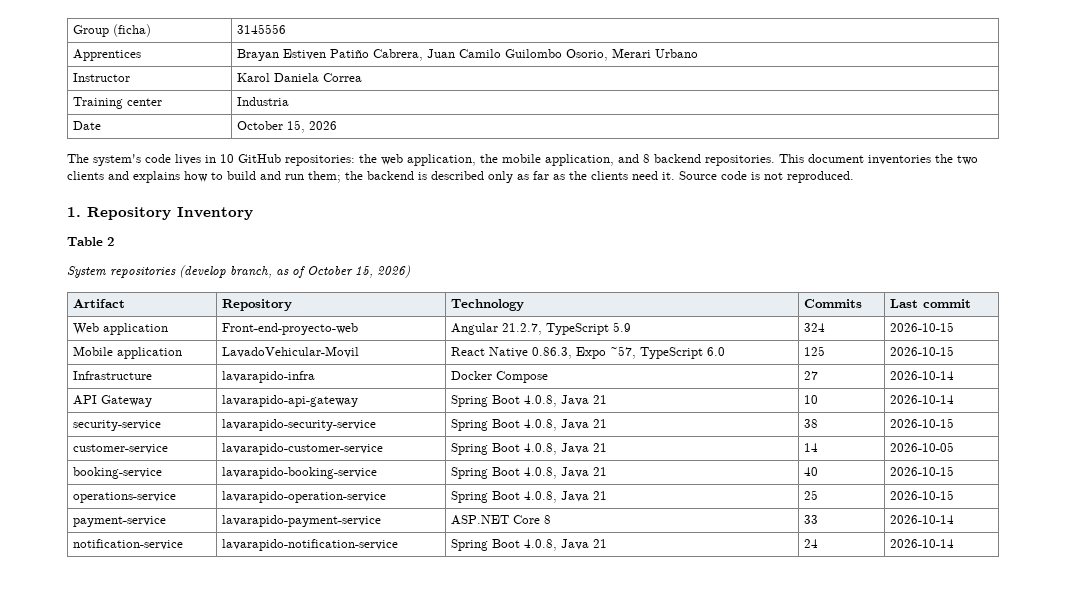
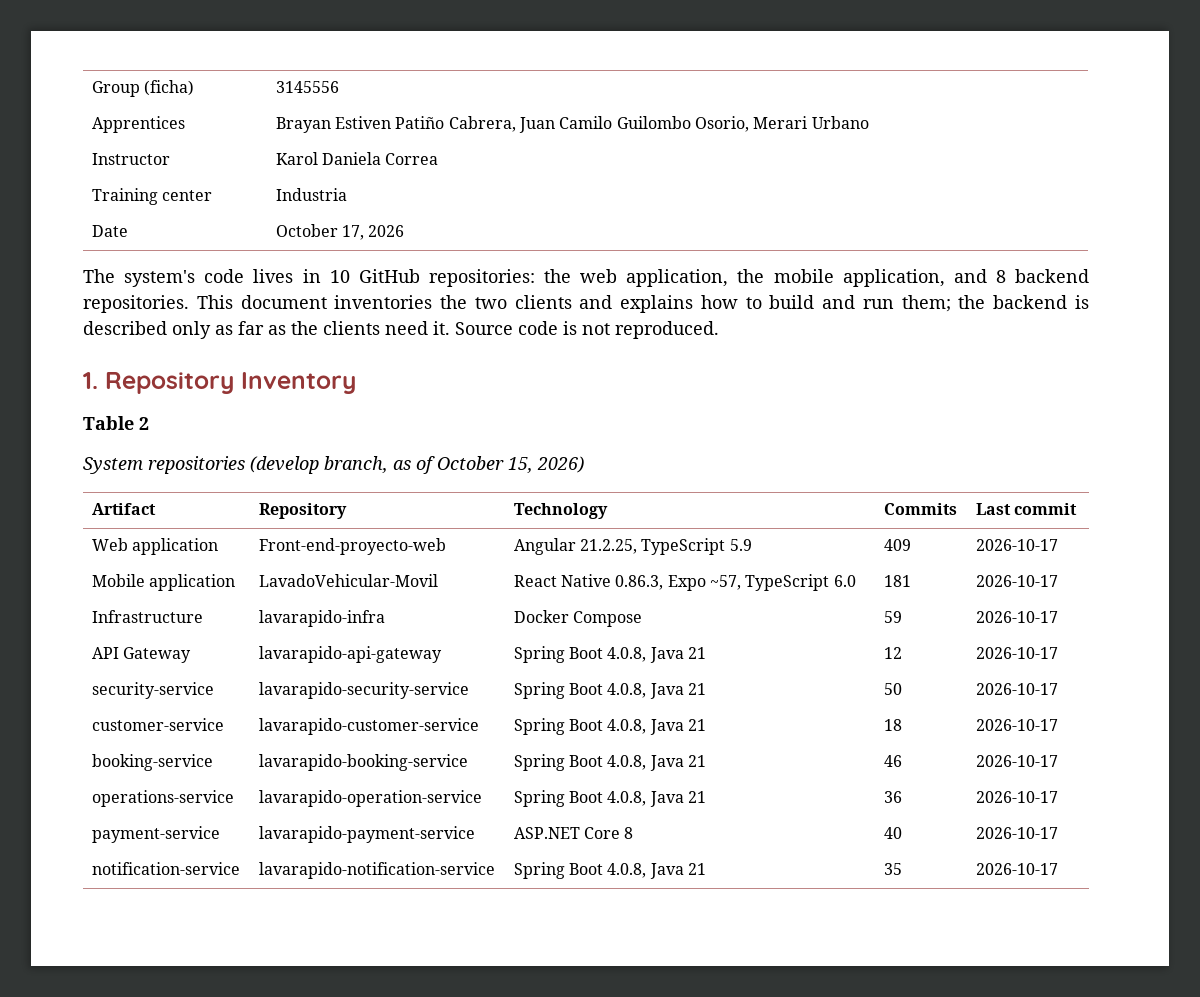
- Date | October 15, 2026
+ Date | October 17, 2026
- Web application | Front-end-proyecto-web | Angular 21.2.7, TypeScript 5.9 | 324 | 2026-10-15
+ Web application | Front-end-proyecto-web | Angular 21.2.25, TypeScript 5.9 | 409 | 2026-10-17
- Mobile application | LavadoVehicular-Movil | React Native 0.86.3, Expo ~57, TypeScript 6.0 | 125 | 2026-10-15
+ Mobile application | LavadoVehicular-Movil | React Native 0.86.3, Expo ~57, TypeScript 6.0 | 181 | 2026-10-17
- Infrastructure | lavarapido-infra | Docker Compose | 27 | 2026-10-14
+ Infrastructure | lavarapido-infra | Docker Compose | 59 | 2026-10-17
- API Gateway | lavarapido-api-gateway | Spring Boot 4.0.8, Java 21 | 10 | 2026-10-14
+ API Gateway | lavarapido-api-gateway | Spring Boot 4.0.8, Java 21 | 12 | 2026-10-17
- security-service | lavarapido-security-service | Spring Boot 4.0.8, Java 21 | 38 | 2026-10-15
+ security-service | lavarapido-security-service | Spring Boot 4.0.8, Java 21 | 50 | 2026-10-17
- customer-service | lavarapido-customer-service | Spring Boot 4.0.8, Java 21 | 14 | 2026-10-05
+ customer-service | lavarapido-customer-service | Spring Boot 4.0.8, Java 21 | 18 | 2026-10-17
- booking-service | lavarapido-booking-service | Spring Boot 4.0.8, Java 21 | 40 | 2026-10-15
+ booking-service | lavarapido-booking-service | Spring Boot 4.0.8, Java 21 | 46 | 2026-10-17
- operations-service | lavarapido-operation-service | Spring Boot 4.0.8, Java 21 | 25 | 2026-10-15
+ operations-service | lavarapido-operation-service | Spring Boot 4.0.8, Java 21 | 36 | 2026-10-17
- payment-service | lavarapido-payment-service | ASP.NET Core 8 | 33 | 2026-10-14
+ payment-service | lavarapido-payment-service | ASP.NET Core 8 | 40 | 2026-10-17
- notification-service | lavarapido-notification-service | Spring Boot 4.0.8, Java 21 | 24 | 2026-10-14
+ notification-service | lavarapido-notification-service | Spring Boot 4.0.8, Java 21 | 35 | 2026-10-17

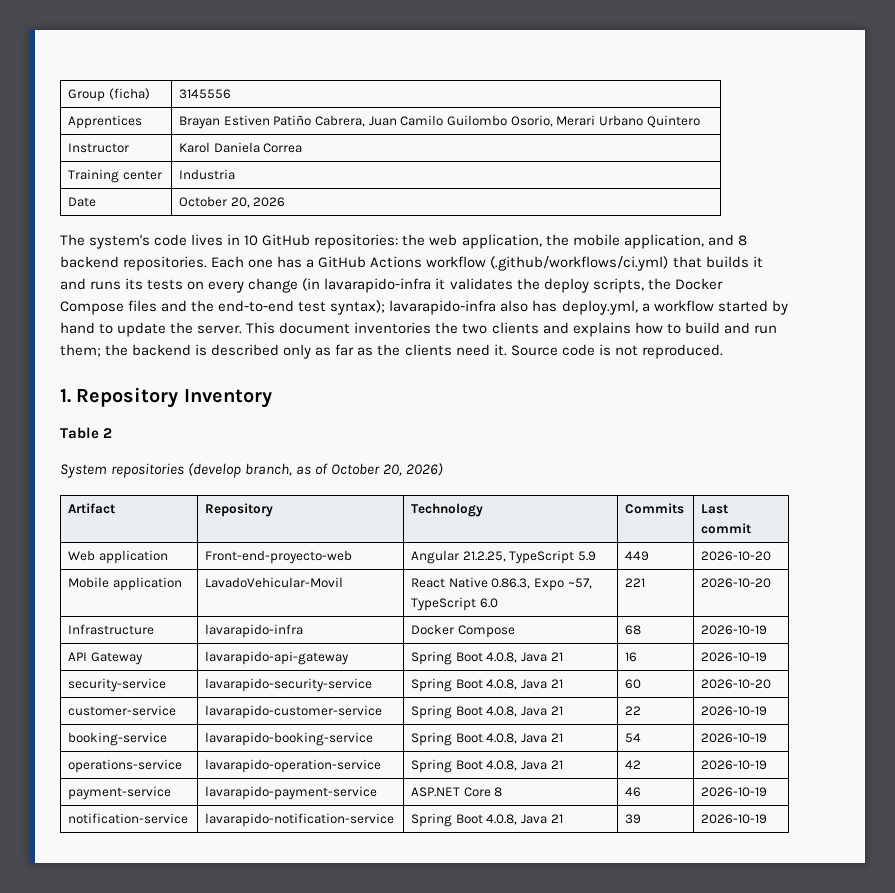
- Apprentices | Brayan Estiven Patiño Cabrera, Juan Camilo Guilombo Osorio, Merari Urbano
+ Apprentices | Brayan Estiven Patiño Cabrera, Juan Camilo Guilombo Osorio, Merari Urbano Quintero
- Date | October 17, 2026
+ Date | October 20, 2026
+ Each one has a GitHub Actions workflow (.github/workflows/ci.yml) that builds it and runs its tests on every change (in lavarapido-infra it validates the deploy scripts, the Docker Compose files and the end-to-end test syntax); lavarapido-infra also has deploy.yml, a workflow started by hand to update the server.
- System repositories (develop branch, as of October 15, 2026)
+ System repositories (develop branch, as of October 20, 2026)
- Web application | Front-end-proyecto-web | Angular 21.2.25, TypeScript 5.9 | 409 | 2026-10-17
+ Web application | Front-end-proyecto-web | Angular 21.2.25, TypeScript 5.9 | 449 | 2026-10-20
- Mobile application | LavadoVehicular-Movil | React Native 0.86.3, Expo ~57, TypeScript 6.0 | 181 | 2026-10-17
+ Mobile application | LavadoVehicular-Movil | React Native 0.86.3, Expo ~57, TypeScript 6.0 | 221 | 2026-10-20
- Infrastructure | lavarapido-infra | Docker Compose | 59 | 2026-10-17
+ Infrastructure | lavarapido-infra | Docker Compose | 68 | 2026-10-19
- API Gateway | lavarapido-api-gateway | Spring Boot 4.0.8, Java 21 | 12 | 2026-10-17
+ API Gateway | lavarapido-api-gateway | Spring Boot 4.0.8, Java 21 | 16 | 2026-10-19
- security-service | lavarapido-security-service | Spring Boot 4.0.8, Java 21 | 50 | 2026-10-17
+ security-service | lavarapido-security-service | Spring Boot 4.0.8, Java 21 | 60 | 2026-10-20
- customer-service | lavarapido-customer-service | Spring Boot 4.0.8, Java 21 | 18 | 2026-10-17
+ customer-service | lavarapido-customer-service | Spring Boot 4.0.8, Java 21 | 22 | 2026-10-19
- booking-service | lavarapido-booking-service | Spring Boot 4.0.8, Java 21 | 46 | 2026-10-17
+ booking-service | lavarapido-booking-service | Spring Boot 4.0.8, Java 21 | 54 | 2026-10-19
- operations-service | lavarapido-operation-service | Spring Boot 4.0.8, Java 21 | 36 | 2026-10-17
+ operations-service | lavarapido-operation-service | Spring Boot 4.0.8, Java 21 | 42 | 2026-10-19
- payment-service | lavarapido-payment-service | ASP.NET Core 8 | 40 | 2026-10-17
+ payment-service | lavarapido-payment-service | ASP.NET Core 8 | 46 | 2026-10-19
- notification-service | lavarapido-notification-service | Spring Boot 4.0.8, Java 21 | 35 | 2026-10-17
+ notification-service | lavarapido-notification-service | Spring Boot 4.0.8, Java 21 | 39 | 2026-10-19

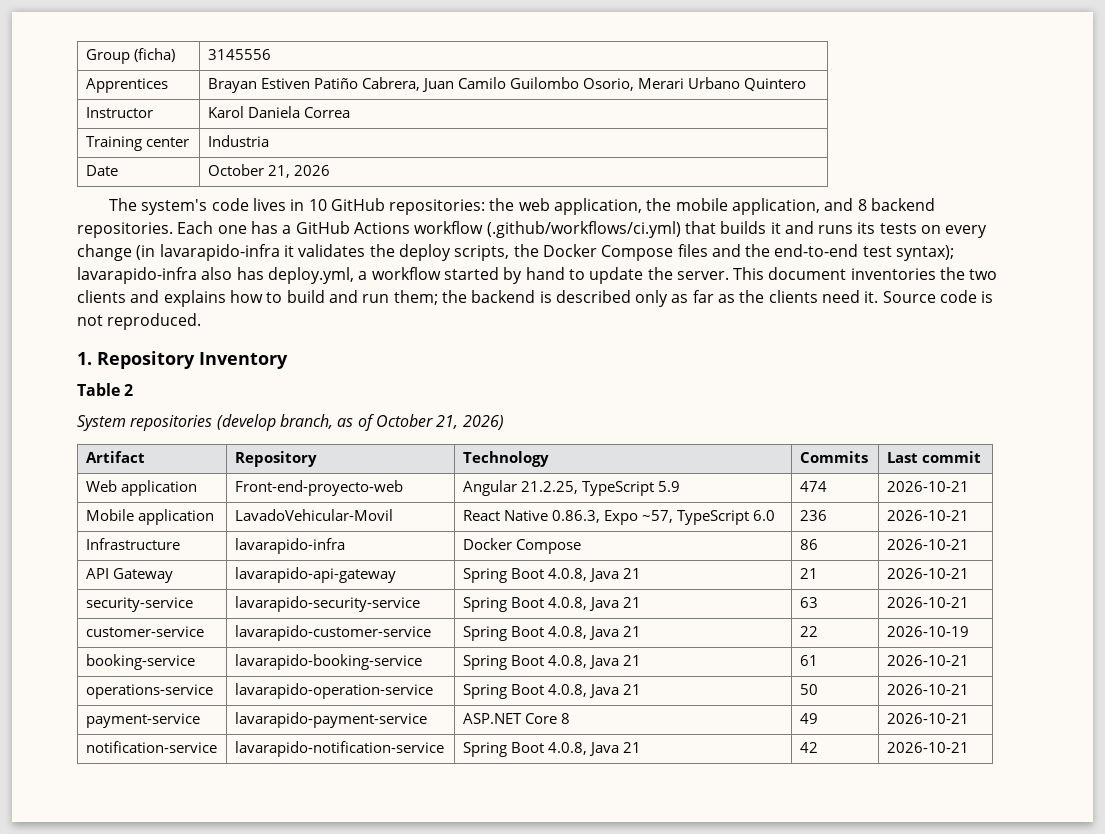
- Date | October 20, 2026
+ Date | October 21, 2026
- System repositories (develop branch, as of October 20, 2026)
+ System repositories (develop branch, as of October 21, 2026)
- Web application | Front-end-proyecto-web | Angular 21.2.25, TypeScript 5.9 | 449 | 2026-10-20
+ Web application | Front-end-proyecto-web | Angular 21.2.25, TypeScript 5.9 | 474 | 2026-10-21
- Mobile application | LavadoVehicular-Movil | React Native 0.86.3, Expo ~57, TypeScript 6.0 | 221 | 2026-10-20
+ Mobile application | LavadoVehicular-Movil | React Native 0.86.3, Expo ~57, TypeScript 6.0 | 236 | 2026-10-21
- Infrastructure | lavarapido-infra | Docker Compose | 68 | 2026-10-19
+ Infrastructure | lavarapido-infra | Docker Compose | 86 | 2026-10-21
- API Gateway | lavarapido-api-gateway | Spring Boot 4.0.8, Java 21 | 16 | 2026-10-19
+ API Gateway | lavarapido-api-gateway | Spring Boot 4.0.8, Java 21 | 21 | 2026-10-21
- security-service | lavarapido-security-service | Spring Boot 4.0.8, Java 21 | 60 | 2026-10-20
+ security-service | lavarapido-security-service | Spring Boot 4.0.8, Java 21 | 63 | 2026-10-21
- booking-service | lavarapido-booking-service | Spring Boot 4.0.8, Java 21 | 54 | 2026-10-19
+ booking-service | lavarapido-booking-service | Spring Boot 4.0.8, Java 21 | 61 | 2026-10-21
- operations-service | lavarapido-operation-service | Spring Boot 4.0.8, Java 21 | 42 | 2026-10-19
+ operations-service | lavarapido-operation-service | Spring Boot 4.0.8, Java 21 | 50 | 2026-10-21
- payment-service | lavarapido-payment-service | ASP.NET Core 8 | 46 | 2026-10-19
+ payment-service | lavarapido-payment-service | ASP.NET Core 8 | 49 | 2026-10-21
- notification-service | lavarapido-notification-service | Spring Boot 4.0.8, Java 21 | 39 | 2026-10-19
+ notification-service | lavarapido-notification-service | Spring Boot 4.0.8, Java 21 | 42 | 2026-10-21

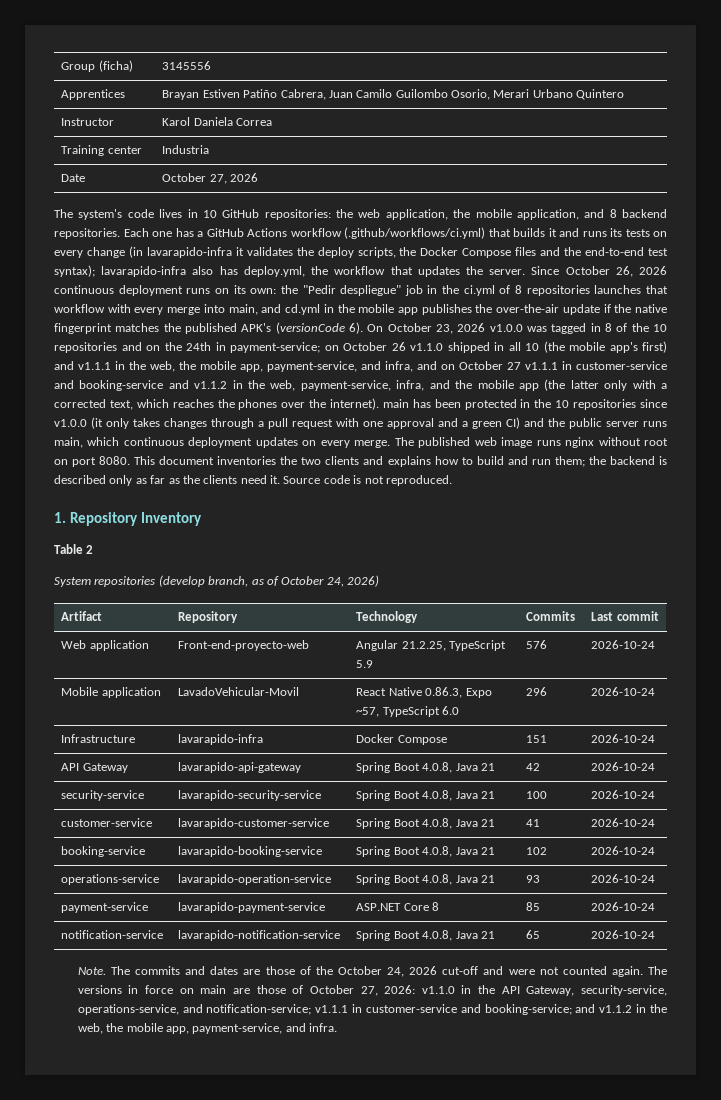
- Date | October 21, 2026
+ Date | October 27, 2026
- Each one has a GitHub Actions workflow (.github/workflows/ci.yml) that builds it and runs its tests on every change (in lavarapido-infra it validates the deploy scripts, the Docker Compose files and the end-to-end test syntax); lavarapido-infra also has deploy.yml, a workflow started by hand to update the server.
+ Each one has a GitHub Actions workflow (.github/workflows/ci.yml) that builds it and runs its tests on every change (in lavarapido-infra it validates the deploy scripts, the Docker Compose files and the end-to-end test syntax); lavarapido-infra also has deploy.yml, the workflow that updates the server. Since October 26, 2026 continuous deployment runs on its own: the "Pedir despliegue" job in the ci.yml of 8 repositories launches that workflow with every merge into main, and cd.yml in the mobile app publishes the over-the-air update if the native fingerprint matches the published APK's (versionCode 6). On October 23, 2026 v1.0.0 was tagged in 8 of the 10 repositories and on the 24th in payment-service; on October 26 v1.1.0 shipped in all 10 (the mobile app's first) and v1.1.1 in the web, the mobile app, payment-service, and infra, and on October 27 v1.1.1 in customer-service and booking-service and v1.1.2 in the web, payment-service, infra, and the mobile app (the latter only with a corrected text, which reaches the phones over the internet). main has been protected in the 10 repositories since v1.0.0 (it only takes changes through a pull request with one approval and a green CI) and the public server runs main, which continuous deployment updates on every merge. The published web image runs nginx without root on port 8080.
- System repositories (develop branch, as of October 21, 2026)
+ System repositories (develop branch, as of October 24, 2026)
- Web application | Front-end-proyecto-web | Angular 21.2.25, TypeScript 5.9 | 474 | 2026-10-21
+ Web application | Front-end-proyecto-web | Angular 21.2.25, TypeScript 5.9 | 576 | 2026-10-24
- Mobile application | LavadoVehicular-Movil | React Native 0.86.3, Expo ~57, TypeScript 6.0 | 236 | 2026-10-21
+ Mobile application | LavadoVehicular-Movil | React Native 0.86.3, Expo ~57, TypeScript 6.0 | 296 | 2026-10-24
- Infrastructure | lavarapido-infra | Docker Compose | 86 | 2026-10-21
+ Infrastructure | lavarapido-infra | Docker Compose | 151 | 2026-10-24
- API Gateway | lavarapido-api-gateway | Spring Boot 4.0.8, Java 21 | 21 | 2026-10-21
+ API Gateway | lavarapido-api-gateway | Spring Boot 4.0.8, Java 21 | 42 | 2026-10-24
- security-service | lavarapido-security-service | Spring Boot 4.0.8, Java 21 | 63 | 2026-10-21
+ security-service | lavarapido-security-service | Spring Boot 4.0.8, Java 21 | 100 | 2026-10-24
- customer-service | lavarapido-customer-service | Spring Boot 4.0.8, Java 21 | 22 | 2026-10-19
+ customer-service | lavarapido-customer-service | Spring Boot 4.0.8, Java 21 | 41 | 2026-10-24
- booking-service | lavarapido-booking-service | Spring Boot 4.0.8, Java 21 | 61 | 2026-10-21
+ booking-service | lavarapido-booking-service | Spring Boot 4.0.8, Java 21 | 102 | 2026-10-24
- operations-service | lavarapido-operation-service | Spring Boot 4.0.8, Java 21 | 50 | 2026-10-21
+ operations-service | lavarapido-operation-service | Spring Boot 4.0.8, Java 21 | 93 | 2026-10-24
- payment-service | lavarapido-payment-service | ASP.NET Core 8 | 49 | 2026-10-21
+ payment-service | lavarapido-payment-service | ASP.NET Core 8 | 85 | 2026-10-24
- notification-service | lavarapido-notification-service | Spring Boot 4.0.8, Java 21 | 42 | 2026-10-21
+ notification-service | lavarapido-notification-service | Spring Boot 4.0.8, Java 21 | 65 | 2026-10-24
+ Note. The commits and dates are those of the October 24, 2026 cut-off and were not counted again. The versions in force on main are those of October 27, 2026: v1.1.0 in the API Gateway, security-service, operations-service, and notification-service; v1.1.1 in customer-service and booking-service; and v1.1.2 in the web, the mobile app, payment-service, and infra.

